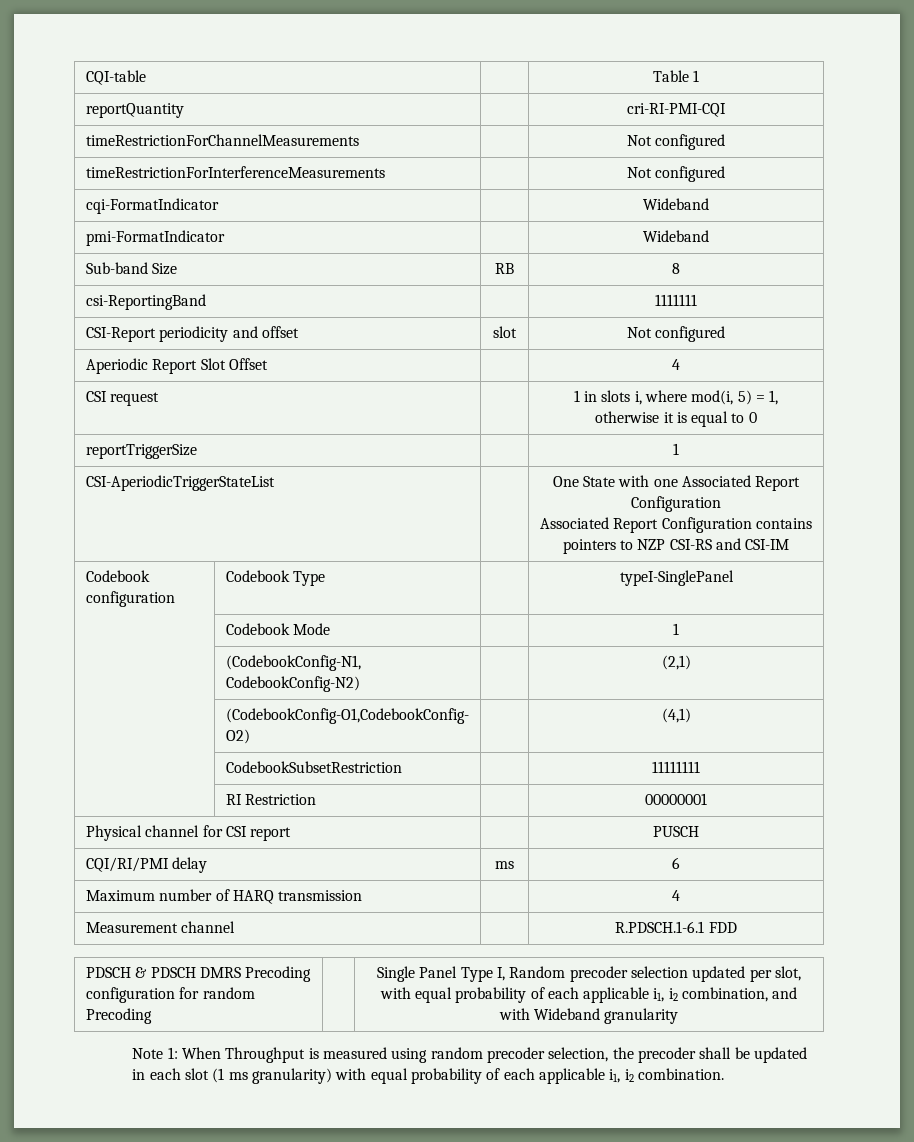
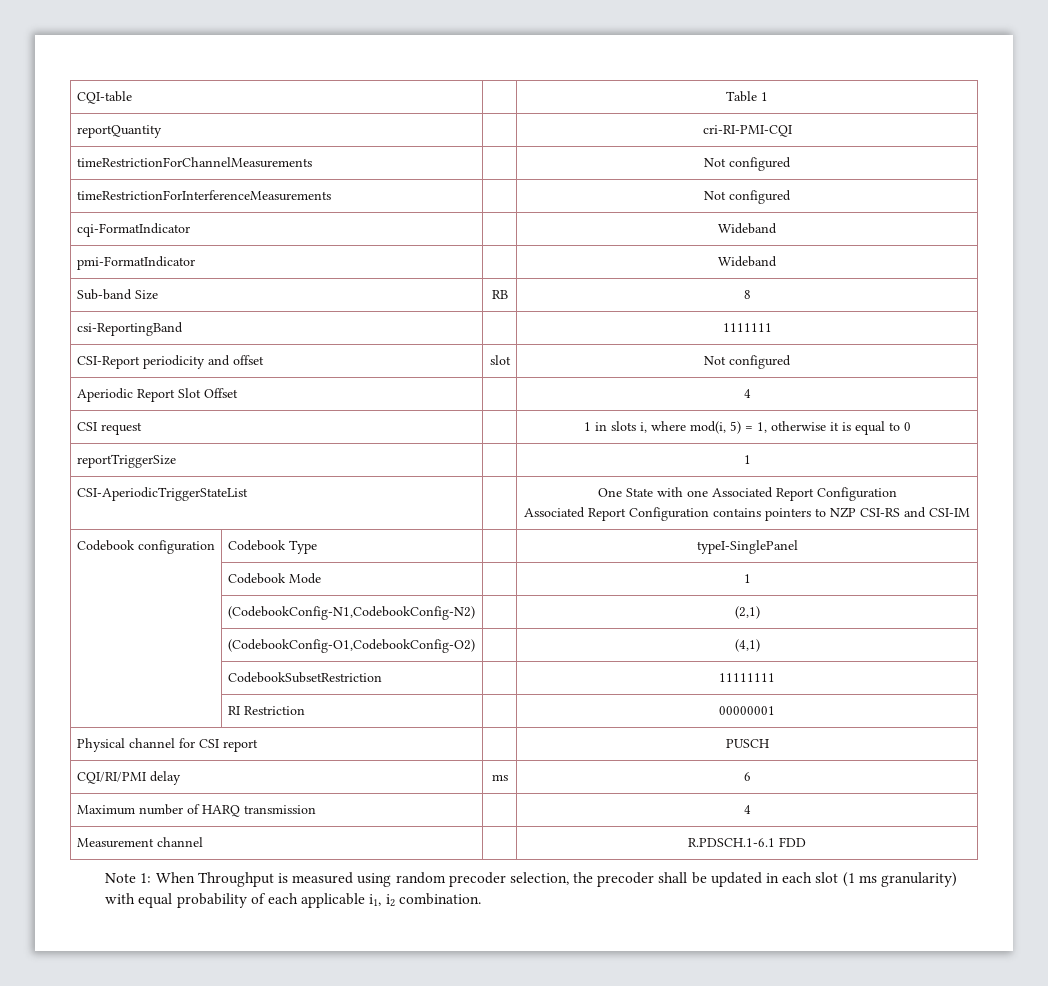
- PDSCH & PDSCH DMRS Precoding configuration for random Precoding | | Single Panel Type I, Random precoder selection updated per slot, with equal probability of each applicable i1, i2 combination, and with Wideband granularity

